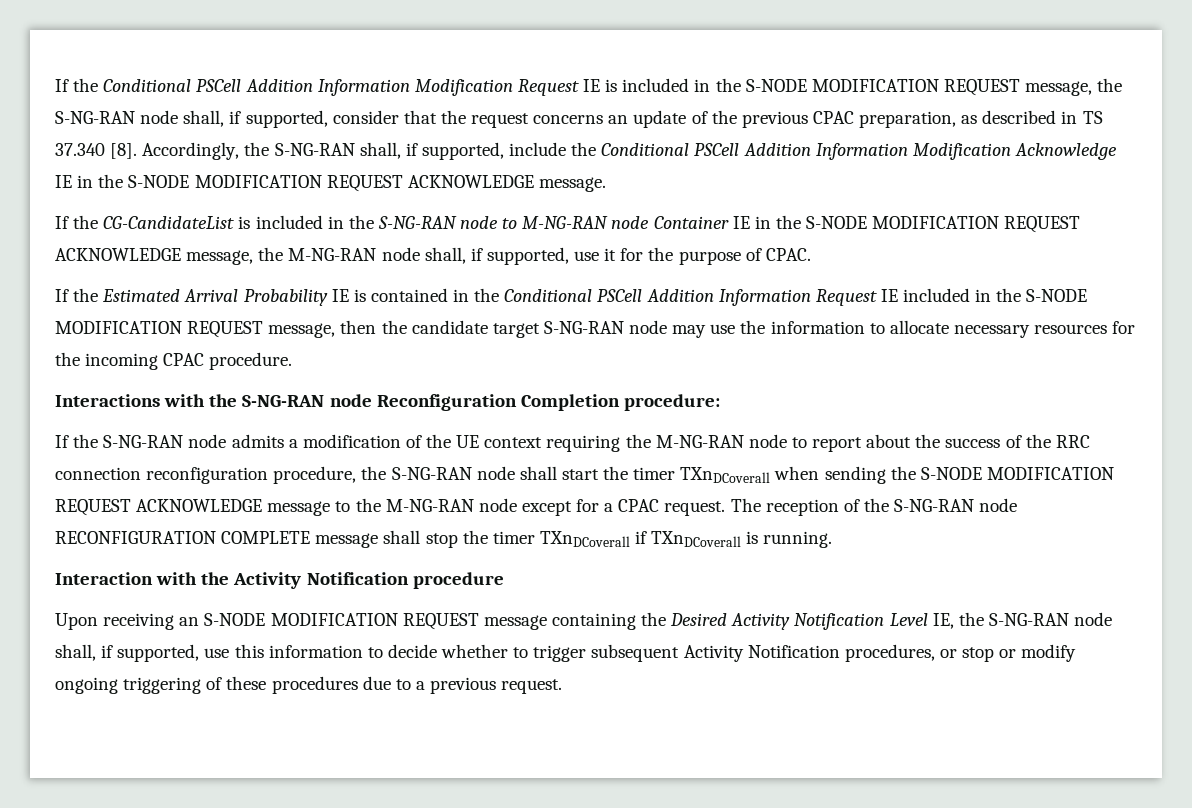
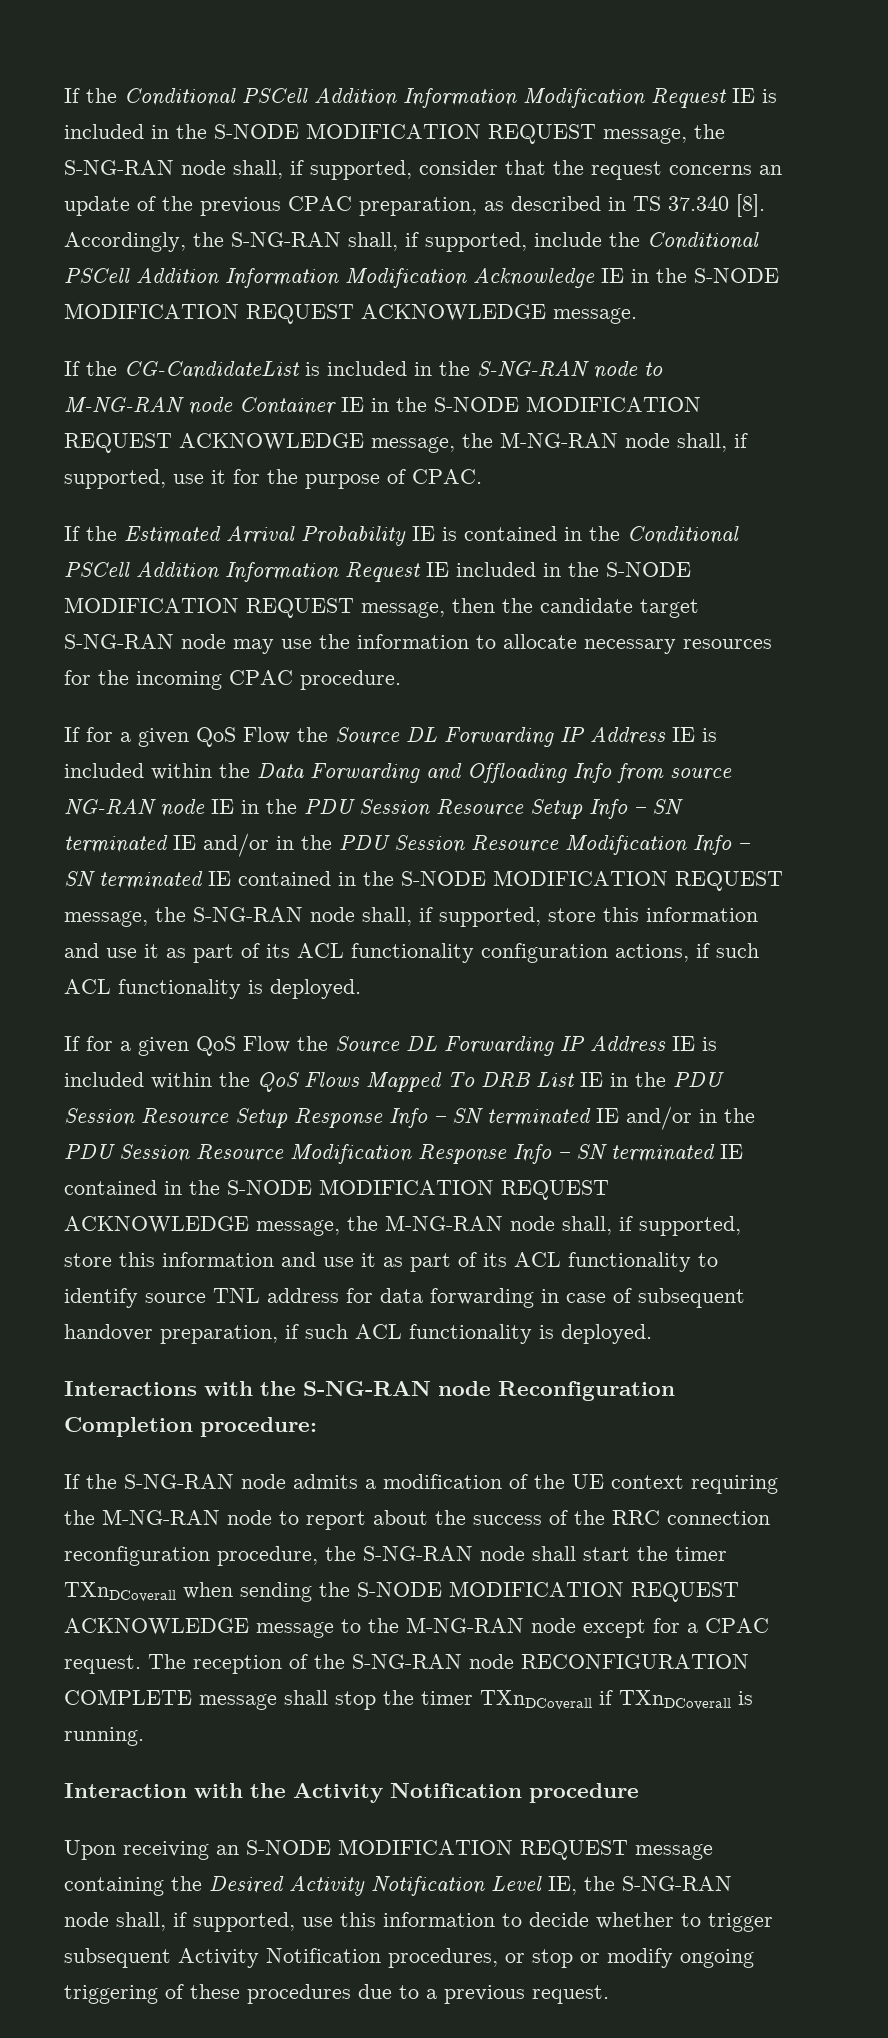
+ If for a given QoS Flow the Source DL Forwarding IP Address IE is included within the Data Forwarding and Offloading Info from source NG-RAN node IE in the PDU Session Resource Setup Info – SN terminated IE and/or in the PDU Session Resource Modification Info – SN terminated IE contained in the S-NODE MODIFICATION REQUEST message, the S-NG-RAN node shall, if supported, store this information and use it as part of its ACL functionality configuration actions, if such ACL functionality is deployed.
+ If for a given QoS Flow the Source DL Forwarding IP Address IE is included within the QoS Flows Mapped To DRB List IE in the PDU Session Resource Setup Response Info – SN terminated IE and/or in the PDU Session Resource Modification Response Info – SN terminated IE contained in the S-NODE MODIFICATION REQUEST ACKNOWLEDGE message, the M-NG-RAN node shall, if supported, store this information and use it as part of its ACL functionality to identify source TNL address for data forwarding in case of subsequent handover preparation, if such ACL functionality is deployed.

